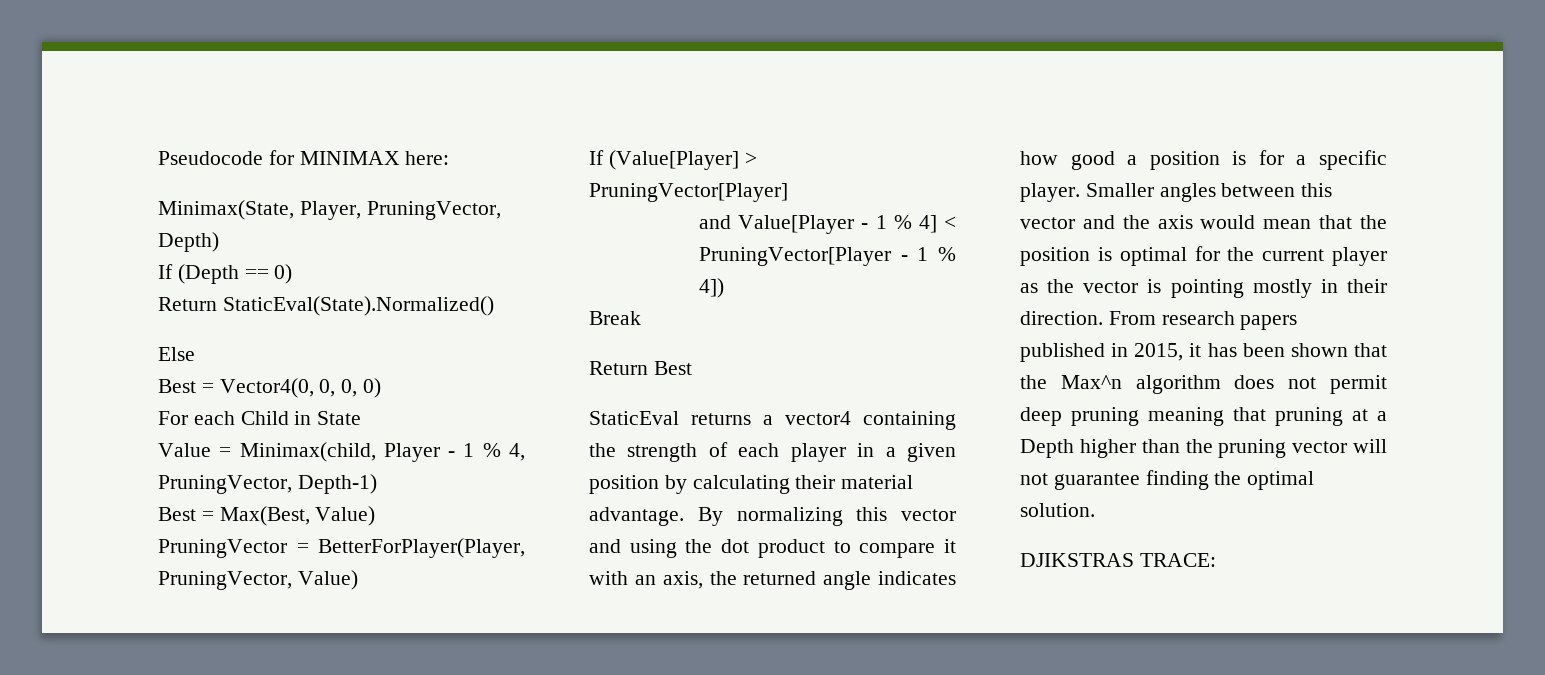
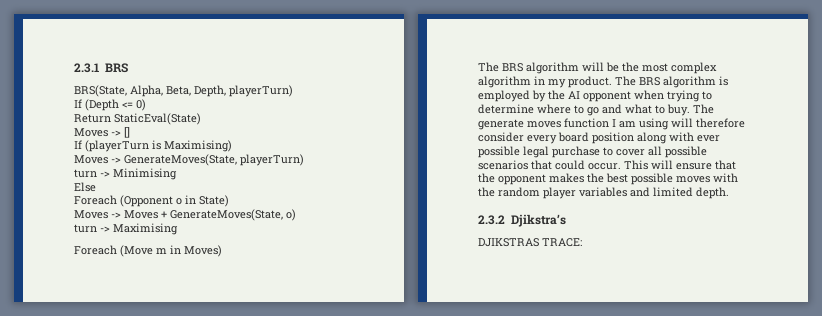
- Pseudocode for MINIMAX here:
- Minimax(State, Player, PruningVector, Depth)
+ 2.3.1 BRS
+ BRS(State, Alpha, Beta, Depth, playerTurn)
- If (Depth == 0)
+ If (Depth <= 0)
- Return StaticEval(State).Normalized()
+ Return StaticEval(State)
+ Moves -> []
+ If (playerTurn is Maximising)
+ Moves -> GenerateMoves(State, playerTurn)
+ turn -> Minimising
  Else
- Best = Vector4(0, 0, 0, 0)
- For each Child in State
- Value = Minimax(child, Player - 1 % 4, PruningVector, Depth-1)
- Best = Max(Best, Value)
- PruningVector = BetterForPlayer(Player, PruningVector, Value)
- If (Value[Player] > PruningVector[Player]
- and Value[Player - 1 % 4] < PruningVector[Player - 1 % 4])
- Break
- Return Best
- StaticEval returns a vector4 containing the strength of each player in a given position by calculating their material advantage. By normalizing this vector and using the dot product to compare it with an axis, the returned angle indicates how good a position is for a specific player. Smaller angles between this vector and the axis would mean that the position is optimal for the current player as the vector is pointing mostly in their direction. From research papers published in 2015, it has been shown that the Max^n algorithm does not permit deep pruning meaning that pruning at a Depth higher than the pruning vector will not guarantee finding the optimal solution.
+ Foreach (Opponent o in State)
+ Moves -> Moves + GenerateMoves(State, o)
+ turn -> Maximising
+ Foreach (Move m in Moves)
+ The BRS algorithm will be the most complex algorithm in my product. The BRS algorithm is employed by the AI opponent when trying to determine where to go and what to buy. The generate moves function I am using will therefore consider every board position along with ever possible legal purchase to cover all possible scenarios that could occur. This will ensure that the opponent makes the best possible moves with the random player variables and limited depth.
+ 2.3.2 Djikstra’s

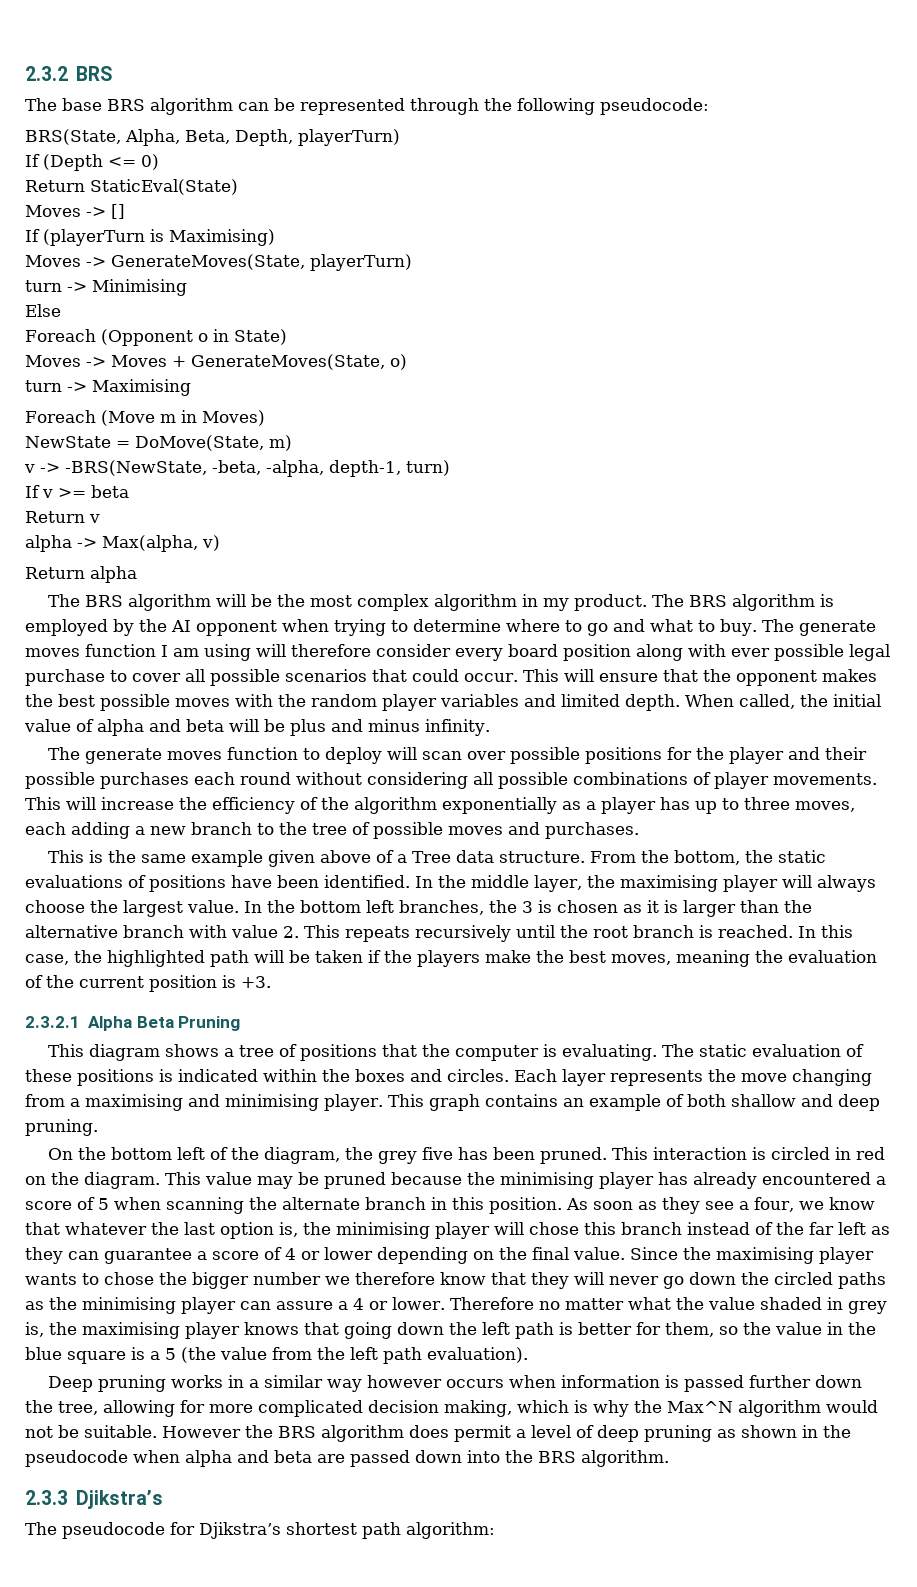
- 2.3.1 BRS
+ 2.3.2 BRS
+ The base BRS algorithm can be represented through the following pseudocode:
+ NewState = DoMove(State, m)
+ v -> -BRS(NewState, -beta, -alpha, depth-1, turn)
+ If v >= beta
+ Return v
+ alpha -> Max(alpha, v)
+ Return alpha
- This will ensure that the opponent makes the best possible moves with the random player variables and limited depth.
- 2.3.2 Djikstra’s
- DJIKSTRAS TRACE:
+ This will ensure that the opponent makes the best possible moves with the random player variables and limited depth. When called, the initial value of alpha and beta will be plus and minus infinity.
+ The generate moves function to deploy will scan over possible positions for the player and their possible purchases each round without considering all possible combinations of player movements. This will increase the efficiency of the algorithm exponentially as a player has up to three moves, each adding a new branch to the tree of possible moves and purchases.
+ This is the same example given above of a Tree data structure. From the bottom, the static evaluations of positions have been identified. In the middle layer, the maximising player will always choose the largest value. In the bottom left branches, the 3 is chosen as it is larger than the alternative branch with value 2. This repeats recursively until the root branch is reached. In this case, the highlighted path will be taken if the players make the best moves, meaning the evaluation of the current position is +3.
+ 2.3.2.1 Alpha Beta Pruning
+ This diagram shows a tree of positions that the computer is evaluating. The static evaluation of these positions is indicated within the boxes and circles. Each layer represents the move changing from a maximising and minimising player. This graph contains an example of both shallow and deep pruning.
+ On the bottom left of the diagram, the grey five has been pruned. This interaction is circled in red on the diagram. This value may be pruned because the minimising player has already encountered a score of 5 when scanning the alternate branch in this position. As soon as they see a four, we know that whatever the last option is, the minimising player will chose this branch instead of the far left as they can guarantee a score of 4 or lower depending on the final value. Since the maximising player wants to chose the bigger number we therefore know that they will never go down the circled paths as the minimising player can assure a 4 or lower. Therefore no matter what the value shaded in grey is, the maximising player knows that going down the left path is better for them, so the value in the blue square is a 5 (the value from the left path evaluation).
+ Deep pruning works in a similar way however occurs when information is passed further down the tree, allowing for more complicated decision making, which is why the Max^N algorithm would not be suitable. However the BRS algorithm does permit a level of deep pruning as shown in the pseudocode when alpha and beta are passed down into the BRS algorithm.
+ 2.3.3 Djikstra’s
+ The pseudocode for Djikstra’s shortest path algorithm:

